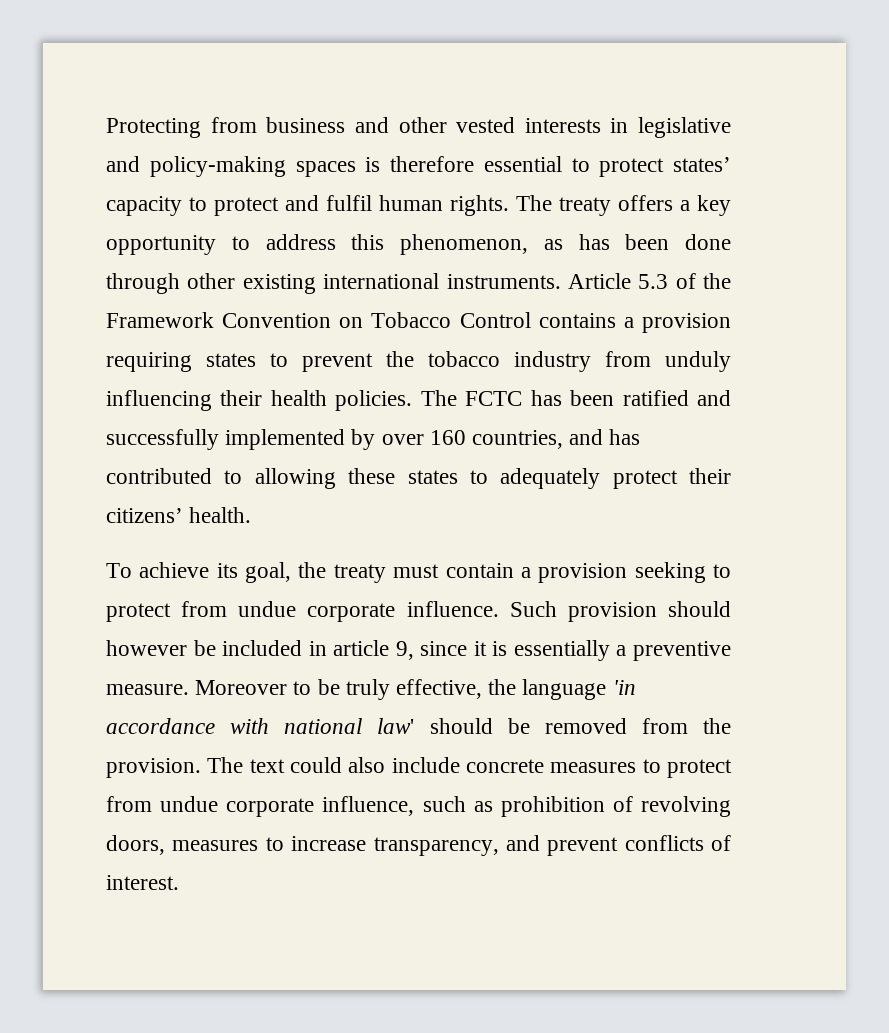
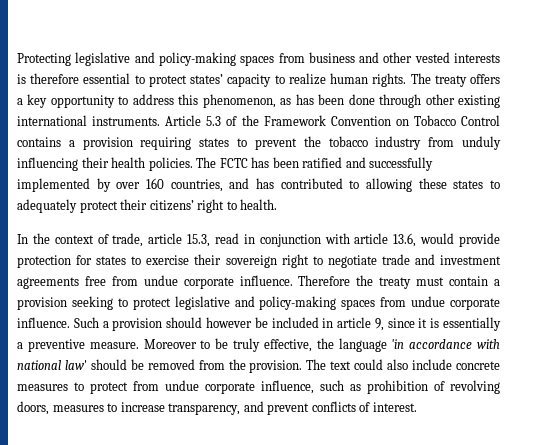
- Protecting from business and other vested interests in legislative and policy-making spaces is therefore essential to protect states’ capacity to protect and fulfil human rights.
+ Protecting legislative and policy-making spaces from business and other vested interests is therefore essential to protect states’ capacity to realize human rights.
- The FCTC has been ratified and successfully implemented by over 160 countries, and has contributed to allowing these states to adequately protect their citizens’ health.
+ The FCTC has been ratified and successfully implemented by over 160 countries, and has contributed to allowing these states to adequately protect their citizens’ right to health.
- To achieve its goal, the treaty must contain a provision seeking to protect from undue corporate influence.
+ In the context of trade, article 15.3, read in conjunction with article 13.6, would provide protection for states to exercise their sovereign right to negotiate trade and investment agreements free from undue corporate influence. Therefore the treaty must contain a provision seeking to protect legislative and policy-making spaces from undue corporate influence.
- Such provision should however be included in article 9, since it is essentially a preventive measure.
+ Such a provision should however be included in article 9, since it is essentially a preventive measure.

